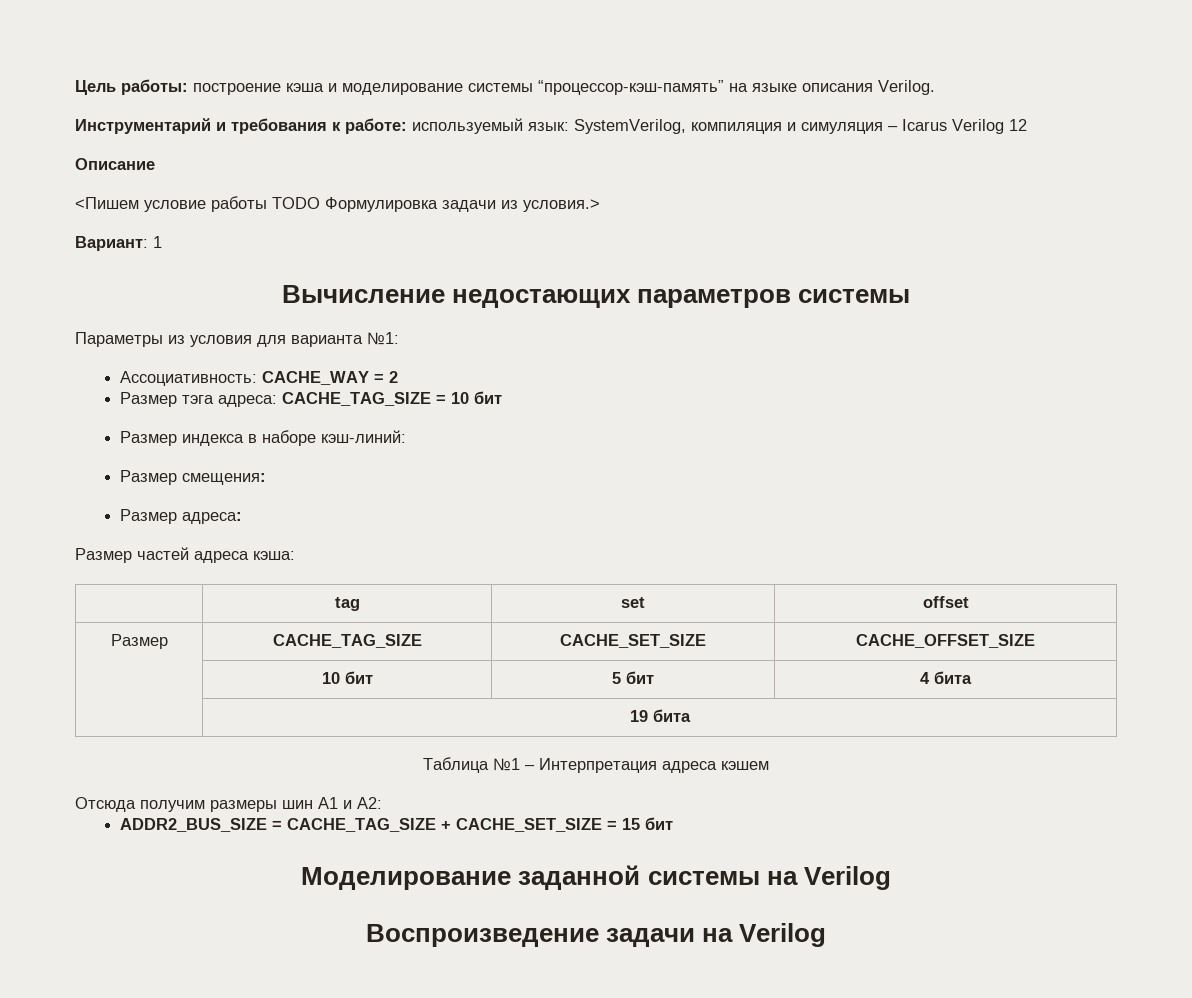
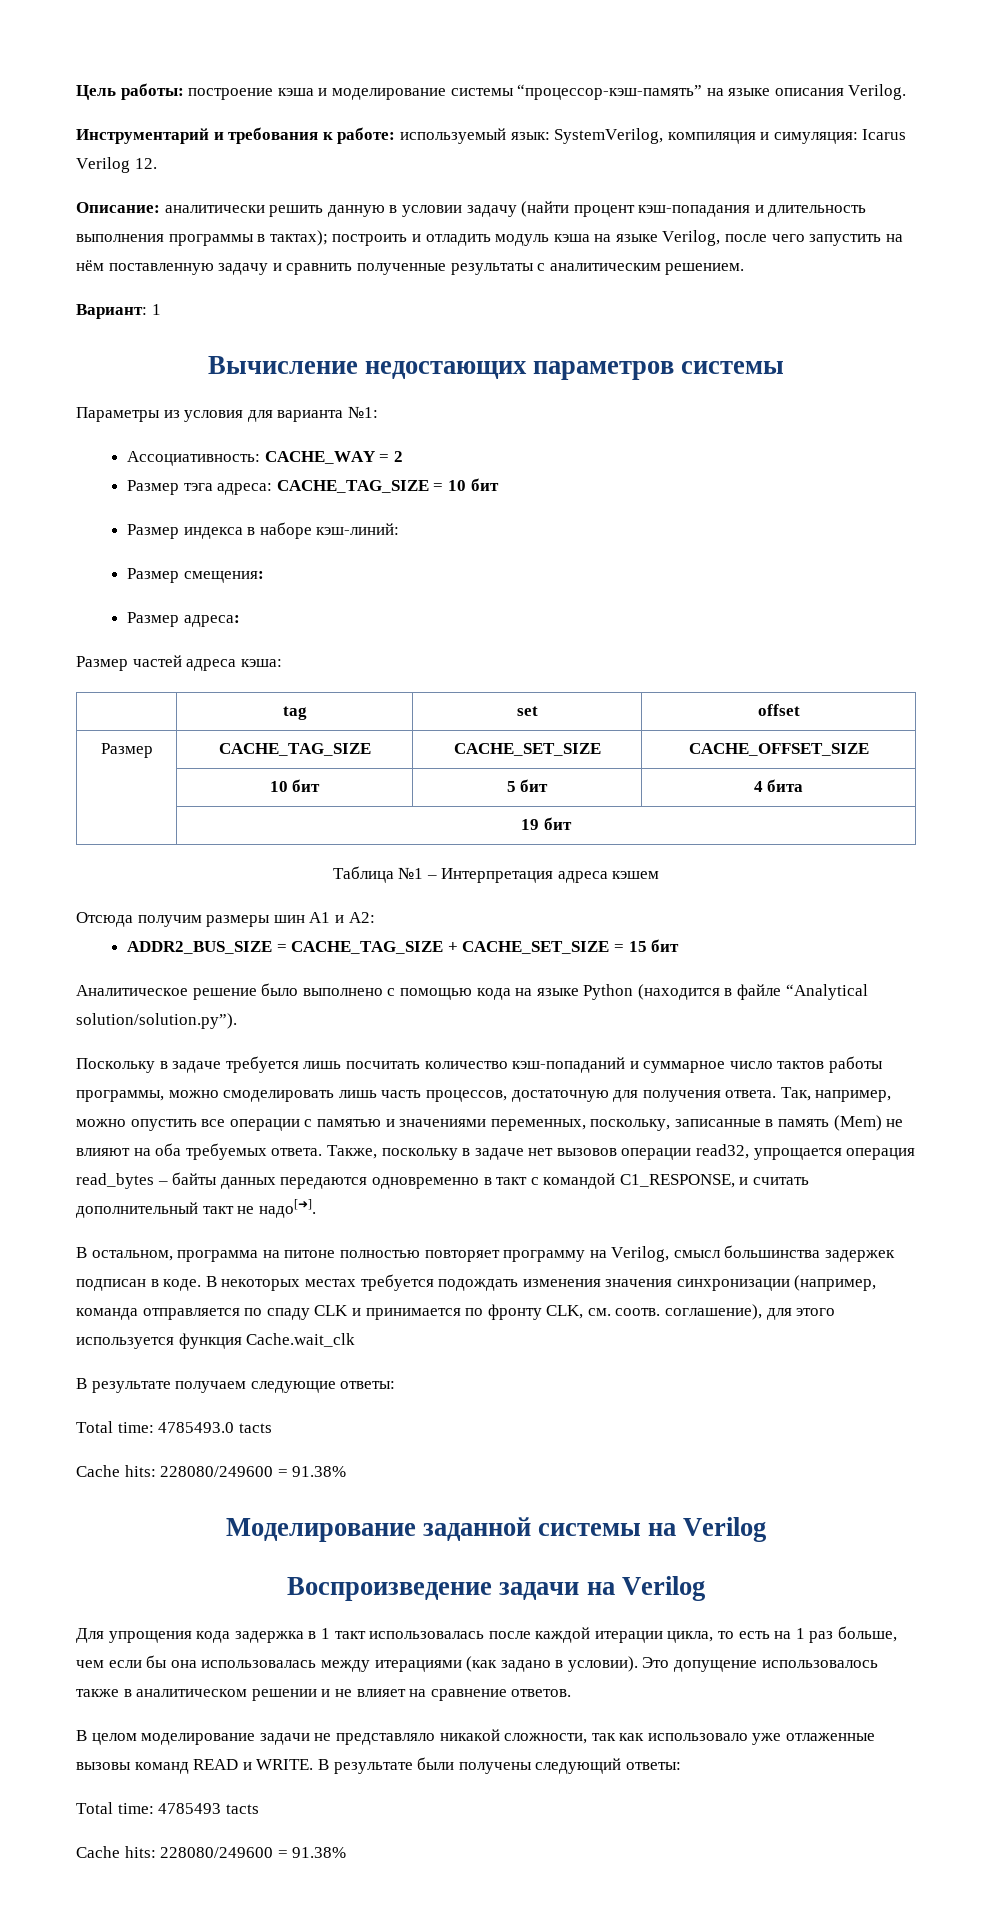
- Инструментарий и требования к работе: используемый язык: SystemVerilog, компиляция и симуляция – Icarus Verilog 12
- Описание
- <Пишем условие работы TODO Формулировка задачи из условия.>
+ Инструментарий и требования к работе: используемый язык: SystemVerilog, компиляция и симуляция: Icarus Verilog 12.
+ Описание: аналитически решить данную в условии задачу (найти процент кэш-попадания и длительность выполнения программы в тактах); построить и отладить модуль кэша на языке Verilog, после чего запустить на нём поставленную задачу и сравнить полученные результаты с аналитическим решением.
- | 19 бита
+ | 19 бит
+ Аналитическое решение было выполнено с помощью кода на языке Python (находится в файле “Analytical solution/solution.py”).
+ Поскольку в задаче требуется лишь посчитать количество кэш-попаданий и суммарное число тактов работы программы, можно смоделировать лишь часть процессов, достаточную для получения ответа. Так, например, можно опустить все операции с памятью и значениями переменных, поскольку, записанные в память (Mem) не влияют на оба требуемых ответа. Также, поскольку в задаче нет вызовов операции read32, упрощается операция read_bytes – байты данных передаются одновременно в такт с командой C1_RESPONSE, и считать дополнительный такт не надо[➜].
+ В остальном, программа на питоне полностью повторяет программу на Verilog, смысл большинства задержек подписан в коде. В некоторых местах требуется подождать изменения значения синхронизации (например, команда отправляется по спаду CLK и принимается по фронту CLK, см. соотв. соглашение), для этого используется функция Cache.wait_clk
+ В результате получаем следующие ответы:
+ Total time: 4785493.0 tacts
+ Cache hits: 228080/249600 = 91.38%
+ Для упрощения кода задержка в 1 такт использовалась после каждой итерации цикла, то есть на 1 раз больше, чем если бы она использовалась между итерациями (как задано в условии). Это допущение использовалось также в аналитическом решении и не влияет на сравнение ответов.
+ В целом моделирование задачи не представляло никакой сложности, так как использовало уже отлаженные вызовы команд READ и WRITE. В результате были получены следующий ответы:
+ Total time: 4785493 tacts
+ Cache hits: 228080/249600 = 91.38%

